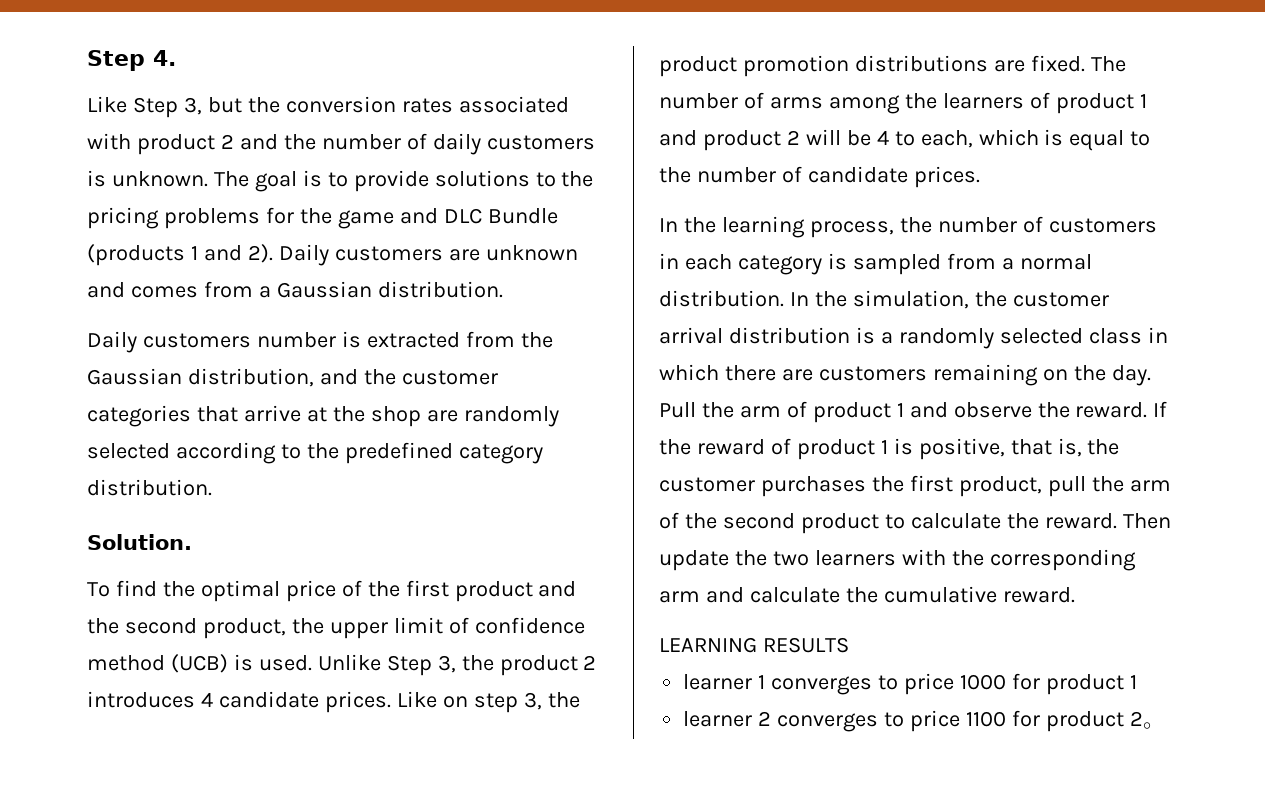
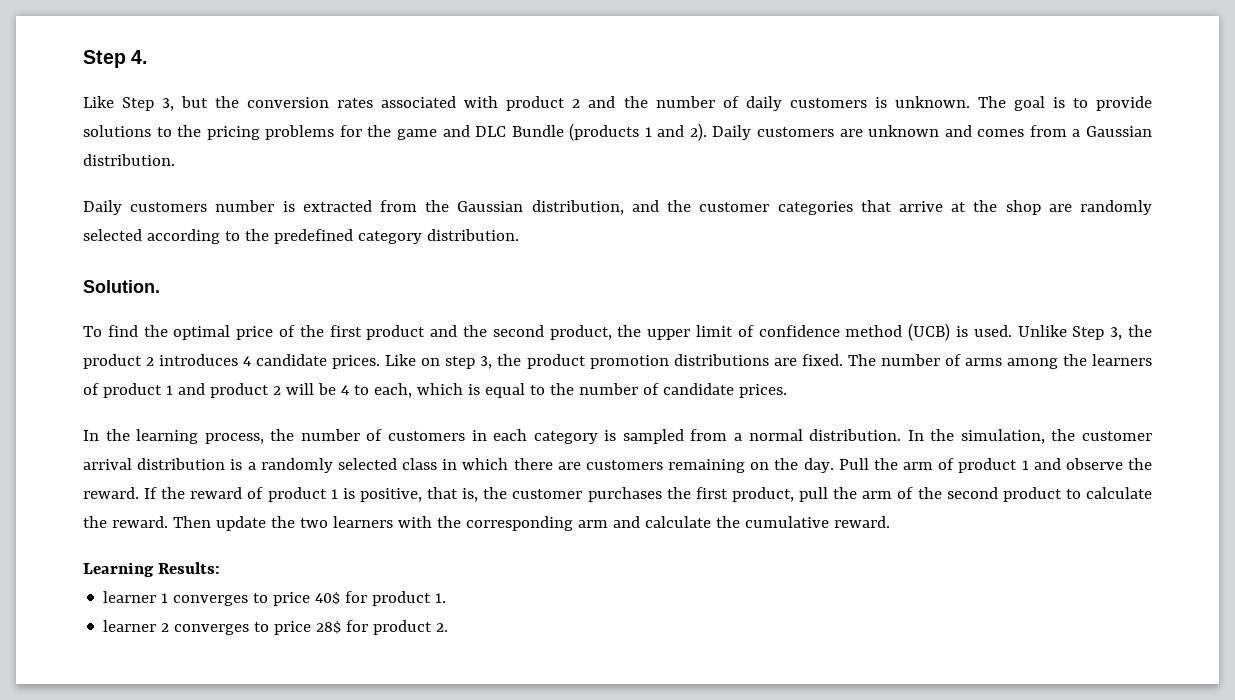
- LEARNING RESULTS
+ Learning Results:
- learner 1 converges to price 1000 for product 1
+ learner 1 converges to price 40$ for product 1.
- learner 2 converges to price 1100 for product 2。
+ learner 2 converges to price 28$ for product 2.

